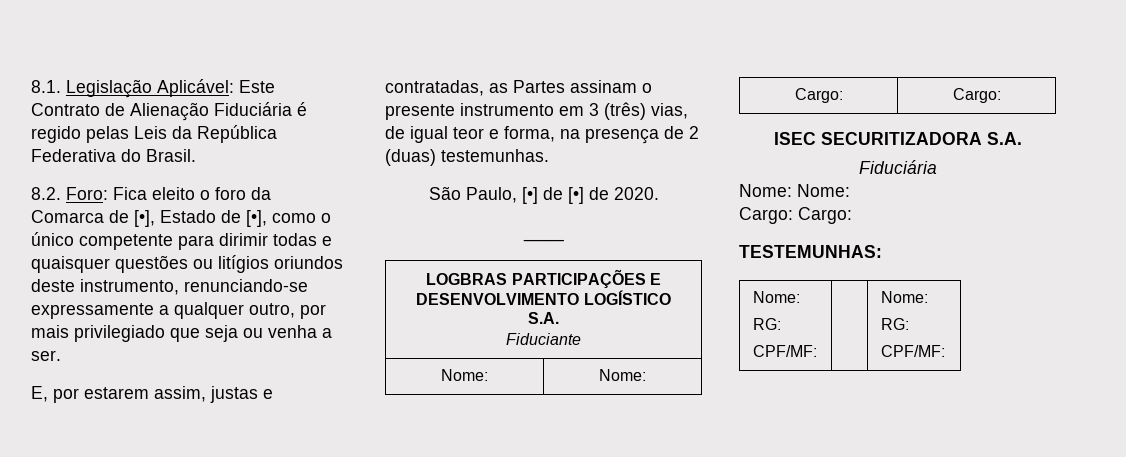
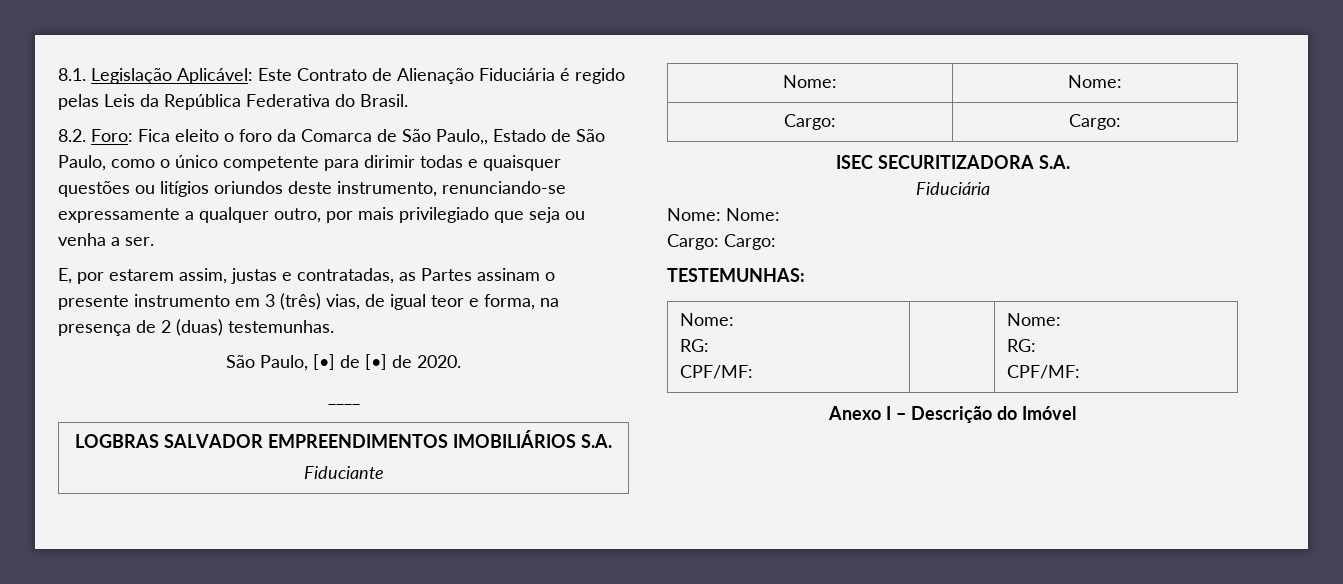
- 8.2. Foro: Fica eleito o foro da Comarca de [•], Estado de [•], como o único competente para dirimir todas e quaisquer questões ou litígios oriundos deste instrumento, renunciando-se expressamente a qualquer outro, por mais privilegiado que seja ou venha a ser.
+ 8.2. Foro: Fica eleito o foro da Comarca de São Paulo,, Estado de São Paulo, como o único competente para dirimir todas e quaisquer questões ou litígios oriundos deste instrumento, renunciando-se expressamente a qualquer outro, por mais privilegiado que seja ou venha a ser.
- LOGBRAS PARTICIPAÇÕES E DESENVOLVIMENTO LOGÍSTICO S.A.
+ LOGBRAS SALVADOR EMPREENDIMENTOS IMOBILIÁRIOS S.A.
+ Anexo I – Descrição do Imóvel

